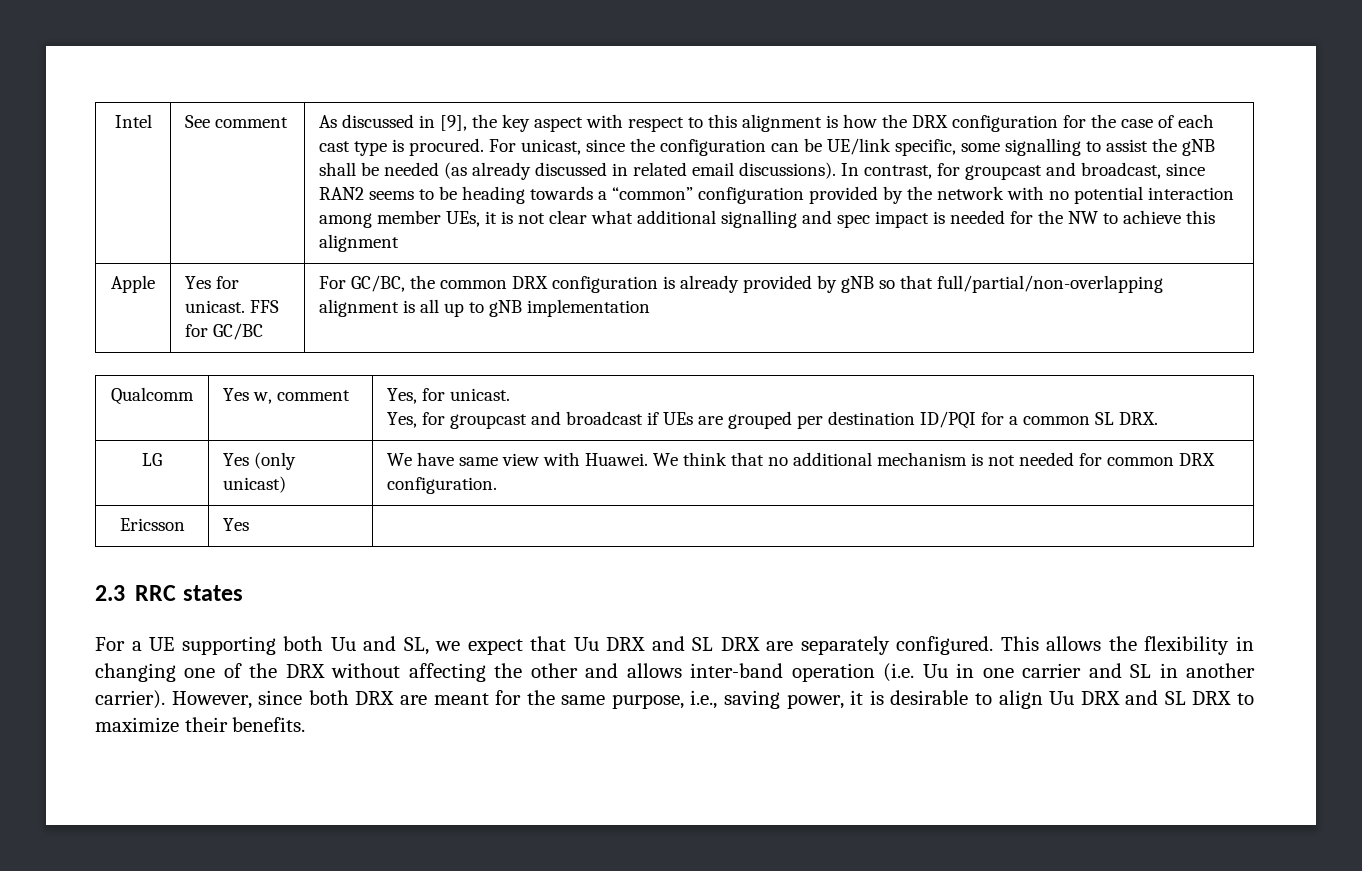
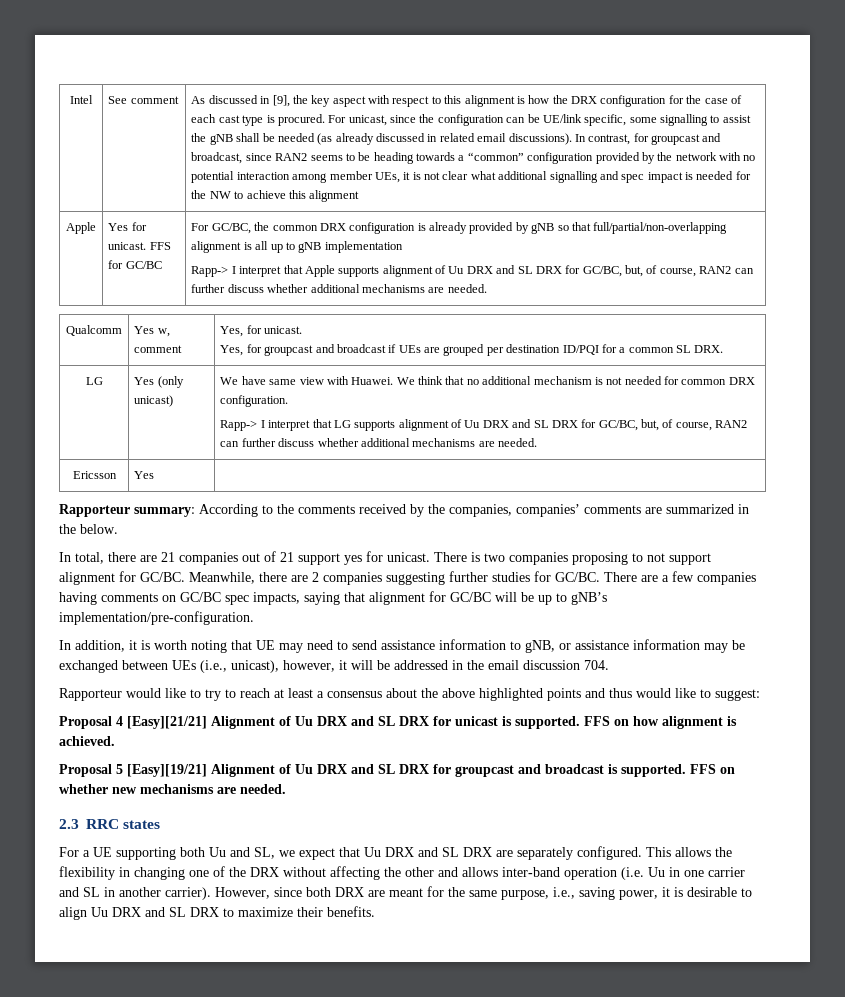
+ Rapp-> I interpret that Apple supports alignment of Uu DRX and SL DRX for GC/BC, but, of course, RAN2 can further discuss whether additional mechanisms are needed.
+ Rapp-> I interpret that LG supports alignment of Uu DRX and SL DRX for GC/BC, but, of course, RAN2 can further discuss whether additional mechanisms are needed.
  Ericsson | Yes |
+ Rapporteur summary: According to the comments received by the companies, companies’ comments are summarized in the below.
+ In total, there are 21 companies out of 21 support yes for unicast. There is two companies proposing to not support alignment for GC/BC. Meanwhile, there are 2 companies suggesting further studies for GC/BC. There are a few companies having comments on GC/BC spec impacts, saying that alignment for GC/BC will be up to gNB’s implementation/pre-configuration.
+ In addition, it is worth noting that UE may need to send assistance information to gNB, or assistance information may be exchanged between UEs (i.e., unicast), however, it will be addressed in the email discussion 704.
+ Rapporteur would like to try to reach at least a consensus about the above highlighted points and thus would like to suggest:
+ Proposal 4 [Easy][21/21] Alignment of Uu DRX and SL DRX for unicast is supported. FFS on how alignment is achieved.
+ Proposal 5 [Easy][19/21] Alignment of Uu DRX and SL DRX for groupcast and broadcast is supported. FFS on whether new mechanisms are needed.

